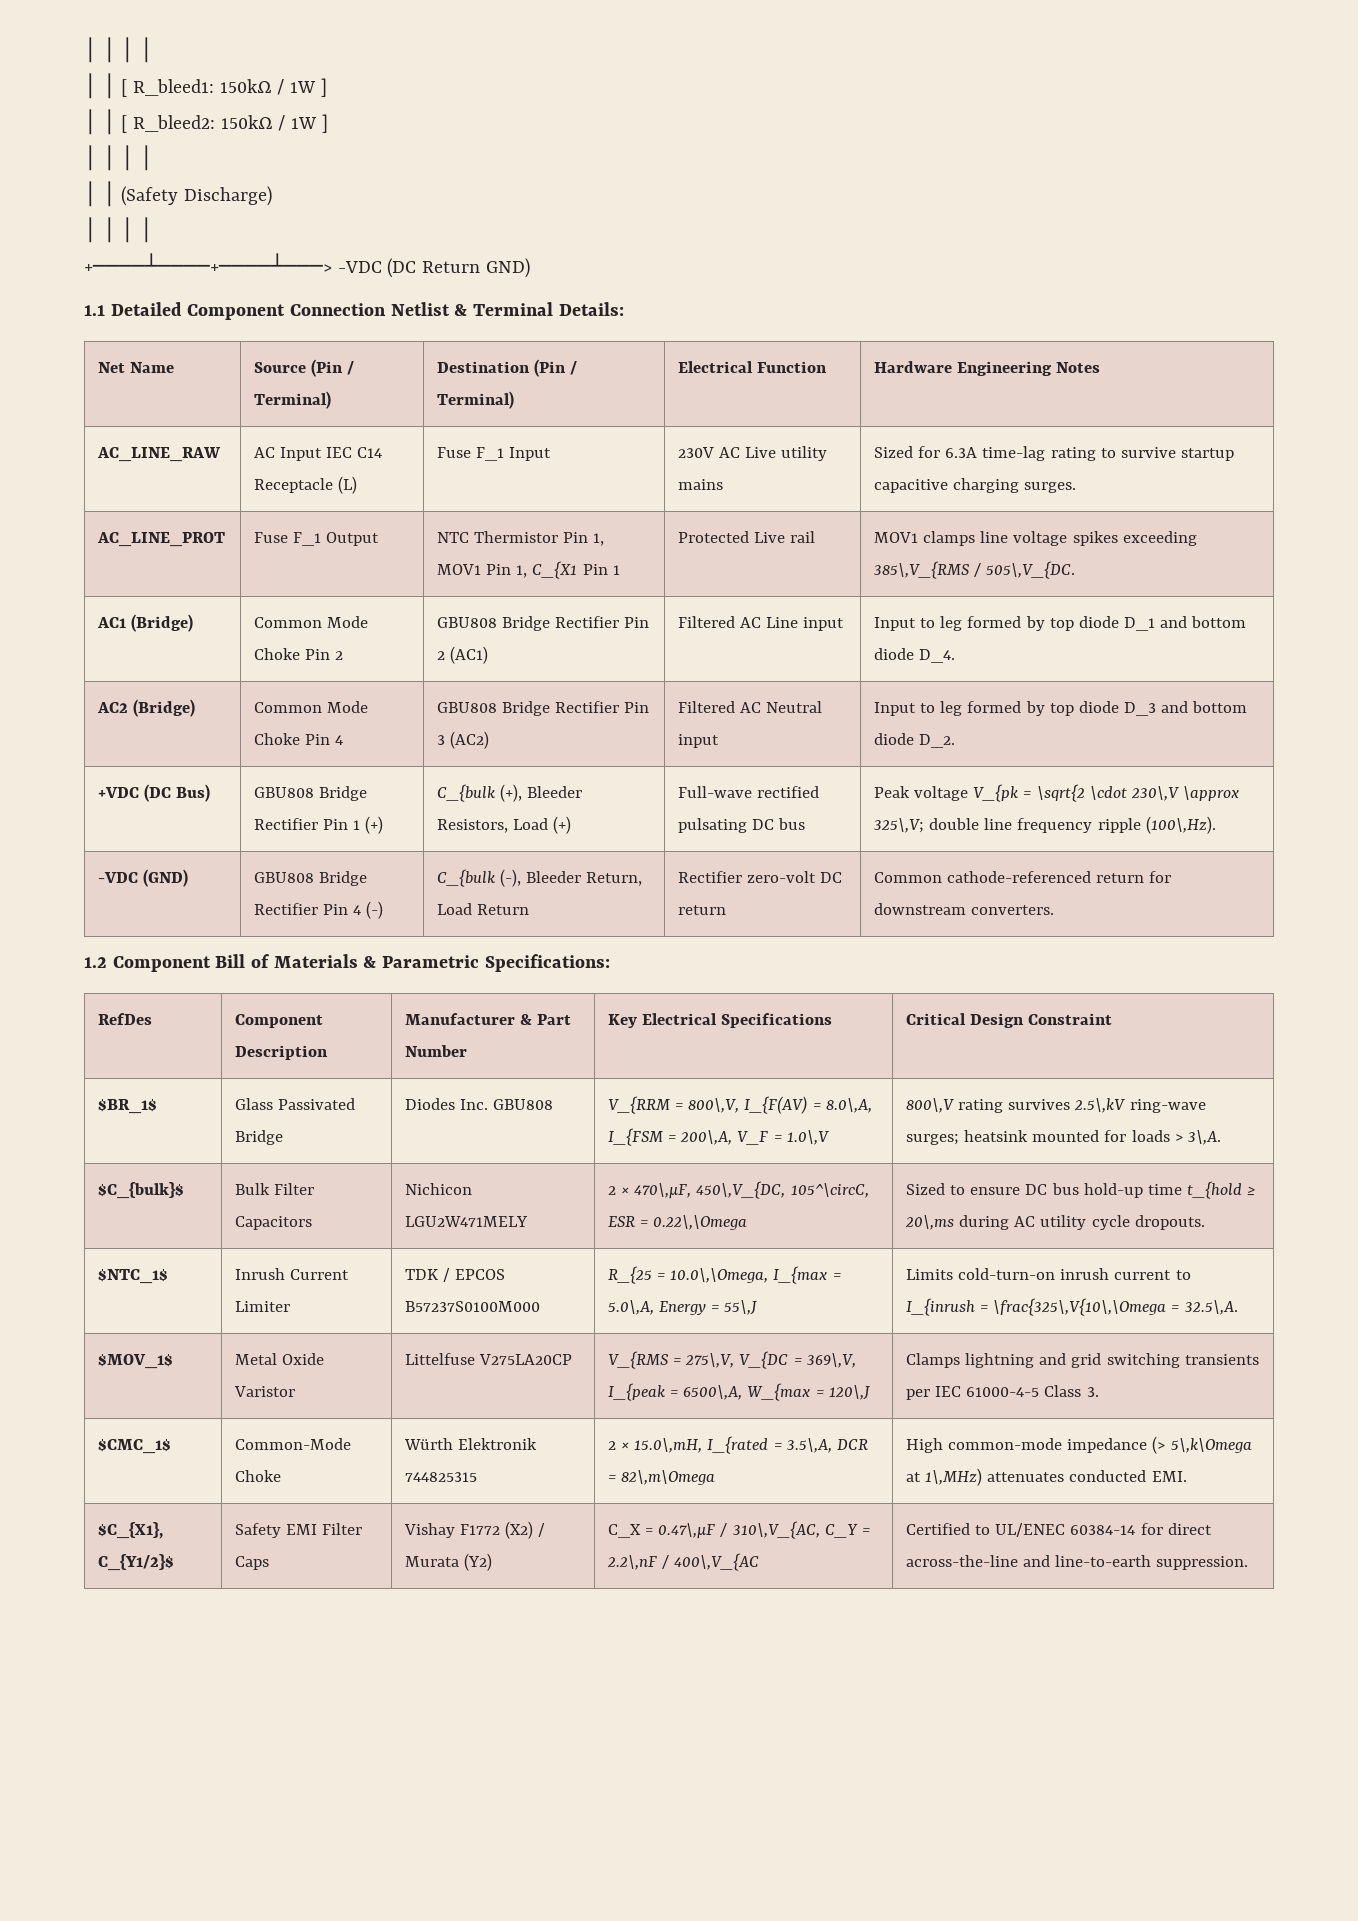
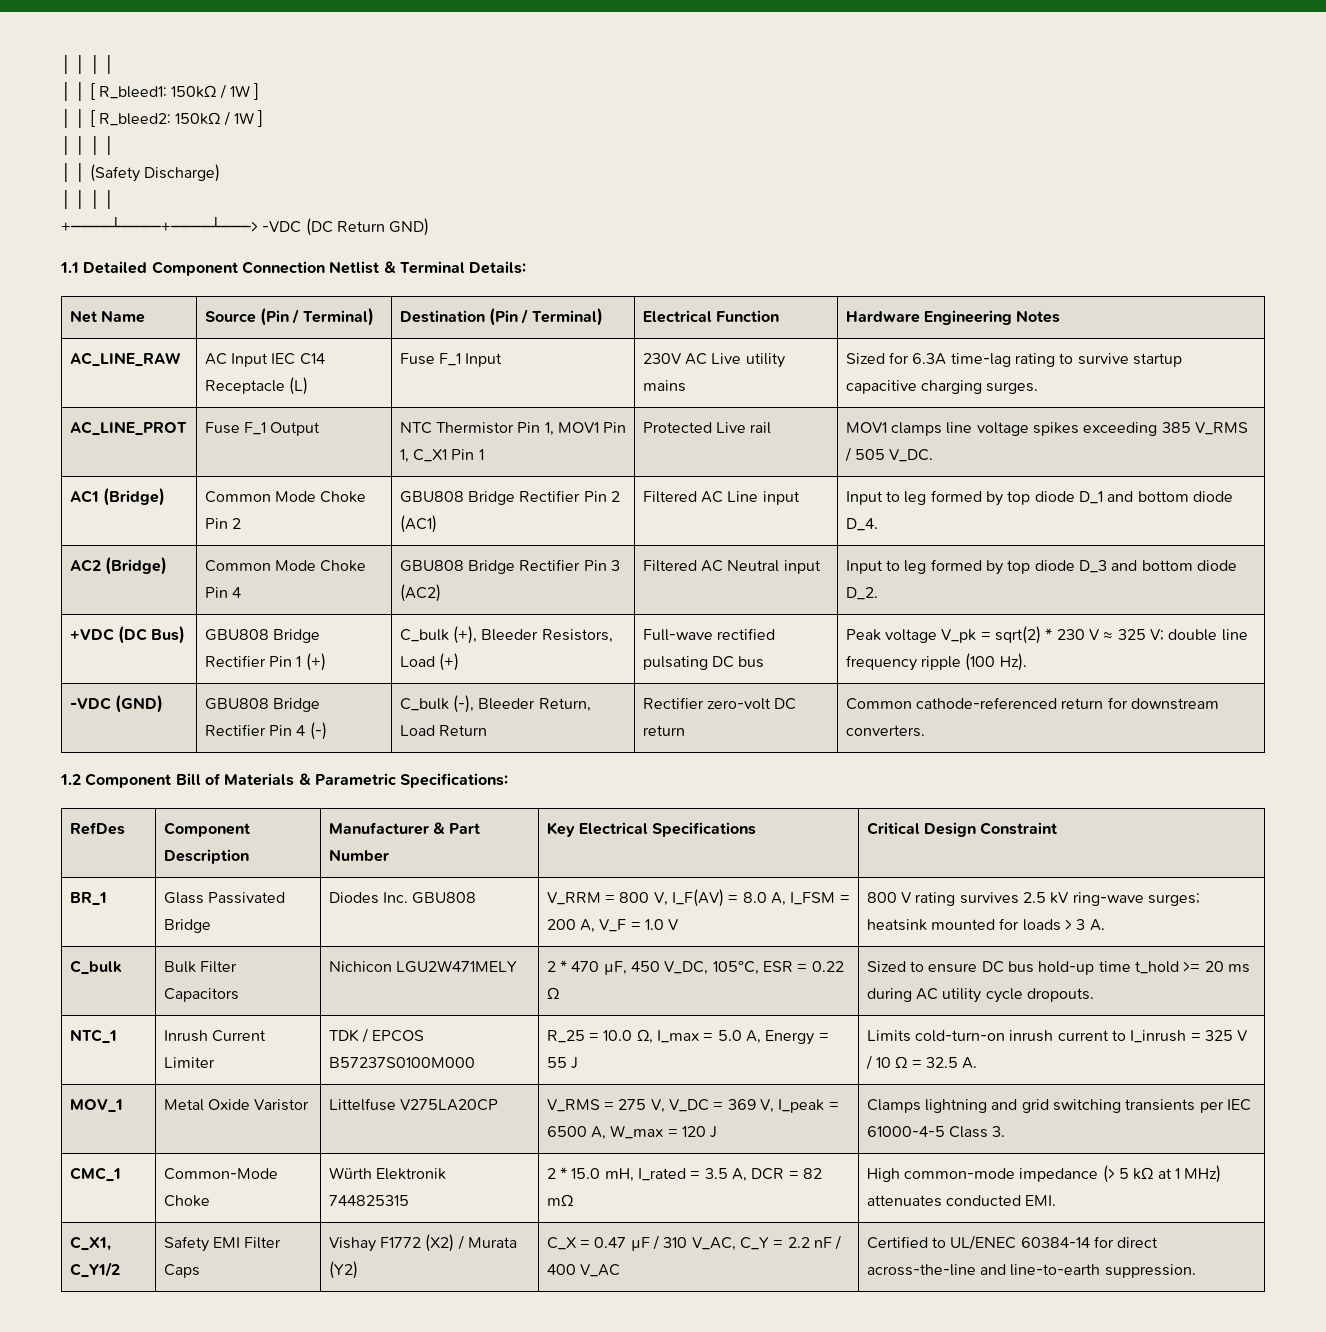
- AC_LINE_PROT | Fuse F_1 Output | NTC Thermistor Pin 1, MOV1 Pin 1, C_{X1 Pin 1 | Protected Live rail | MOV1 clamps line voltage spikes exceeding 385\,V_{RMS / 505\,V_{DC.
+ AC_LINE_PROT | Fuse F_1 Output | NTC Thermistor Pin 1, MOV1 Pin 1, C_X1 Pin 1 | Protected Live rail | MOV1 clamps line voltage spikes exceeding 385 V_RMS / 505 V_DC.
- +VDC (DC Bus) | GBU808 Bridge Rectifier Pin 1 (+) | C_{bulk (+), Bleeder Resistors, Load (+) | Full-wave rectified pulsating DC bus | Peak voltage V_{pk = \sqrt{2 \cdot 230\,V \approx 325\,V; double line frequency ripple (100\,Hz).
+ +VDC (DC Bus) | GBU808 Bridge Rectifier Pin 1 (+) | C_bulk (+), Bleeder Resistors, Load (+) | Full-wave rectified pulsating DC bus | Peak voltage V_pk = sqrt(2) * 230 V ≈ 325 V; double line frequency ripple (100 Hz).
- -VDC (GND) | GBU808 Bridge Rectifier Pin 4 (-) | C_{bulk (-), Bleeder Return, Load Return | Rectifier zero-volt DC return | Common cathode-referenced return for downstream converters.
+ -VDC (GND) | GBU808 Bridge Rectifier Pin 4 (-) | C_bulk (-), Bleeder Return, Load Return | Rectifier zero-volt DC return | Common cathode-referenced return for downstream converters.
- $BR_1$ | Glass Passivated Bridge | Diodes Inc. GBU808 | V_{RRM = 800\,V, I_{F(AV) = 8.0\,A, I_{FSM = 200\,A, V_F = 1.0\,V | 800\,V rating survives 2.5\,kV ring-wave surges; heatsink mounted for loads > 3\,A.
- $C_{bulk}$ | Bulk Filter Capacitors | Nichicon LGU2W471MELY | 2 × 470\,µF, 450\,V_{DC, 105^\circC, ESR = 0.22\,\Omega | Sized to ensure DC bus hold-up time t_{hold ≥ 20\,ms during AC utility cycle dropouts.
+ BR_1 | Glass Passivated Bridge | Diodes Inc. GBU808 | V_RRM = 800 V, I_F(AV) = 8.0 A, I_FSM = 200 A, V_F = 1.0 V | 800 V rating survives 2.5 kV ring-wave surges; heatsink mounted for loads > 3 A.
+ C_bulk | Bulk Filter Capacitors | Nichicon LGU2W471MELY | 2 * 470 µF, 450 V_DC, 105°C, ESR = 0.22 Ω | Sized to ensure DC bus hold-up time t_hold >= 20 ms during AC utility cycle dropouts.
- $NTC_1$ | Inrush Current Limiter | TDK / EPCOS B57237S0100M000 | R_{25 = 10.0\,\Omega, I_{max = 5.0\,A, Energy = 55\,J | Limits cold-turn-on inrush current to I_{inrush = \frac{325\,V{10\,\Omega = 32.5\,A.
- $MOV_1$ | Metal Oxide Varistor | Littelfuse V275LA20CP | V_{RMS = 275\,V, V_{DC = 369\,V, I_{peak = 6500\,A, W_{max = 120\,J | Clamps lightning and grid switching transients per IEC 61000-4-5 Class 3.
+ NTC_1 | Inrush Current Limiter | TDK / EPCOS B57237S0100M000 | R_25 = 10.0 Ω, I_max = 5.0 A, Energy = 55 J | Limits cold-turn-on inrush current to I_inrush = 325 V / 10 Ω = 32.5 A.
+ MOV_1 | Metal Oxide Varistor | Littelfuse V275LA20CP | V_RMS = 275 V, V_DC = 369 V, I_peak = 6500 A, W_max = 120 J | Clamps lightning and grid switching transients per IEC 61000-4-5 Class 3.
- $CMC_1$ | Common-Mode Choke | Würth Elektronik 744825315 | 2 × 15.0\,mH, I_{rated = 3.5\,A, DCR = 82\,m\Omega | High common-mode impedance (> 5\,k\Omega at 1\,MHz) attenuates conducted EMI.
+ CMC_1 | Common-Mode Choke | Würth Elektronik 744825315 | 2 * 15.0 mH, I_rated = 3.5 A, DCR = 82 mΩ | High common-mode impedance (> 5 kΩ at 1 MHz) attenuates conducted EMI.
- $C_{X1}, C_{Y1/2}$ | Safety EMI Filter Caps | Vishay F1772 (X2) / Murata (Y2) | C_X = 0.47\,µF / 310\,V_{AC, C_Y = 2.2\,nF / 400\,V_{AC | Certified to UL/ENEC 60384-14 for direct across-the-line and line-to-earth suppression.
+ C_X1, C_Y1/2 | Safety EMI Filter Caps | Vishay F1772 (X2) / Murata (Y2) | C_X = 0.47 µF / 310 V_AC, C_Y = 2.2 nF / 400 V_AC | Certified to UL/ENEC 60384-14 for direct across-the-line and line-to-earth suppression.

